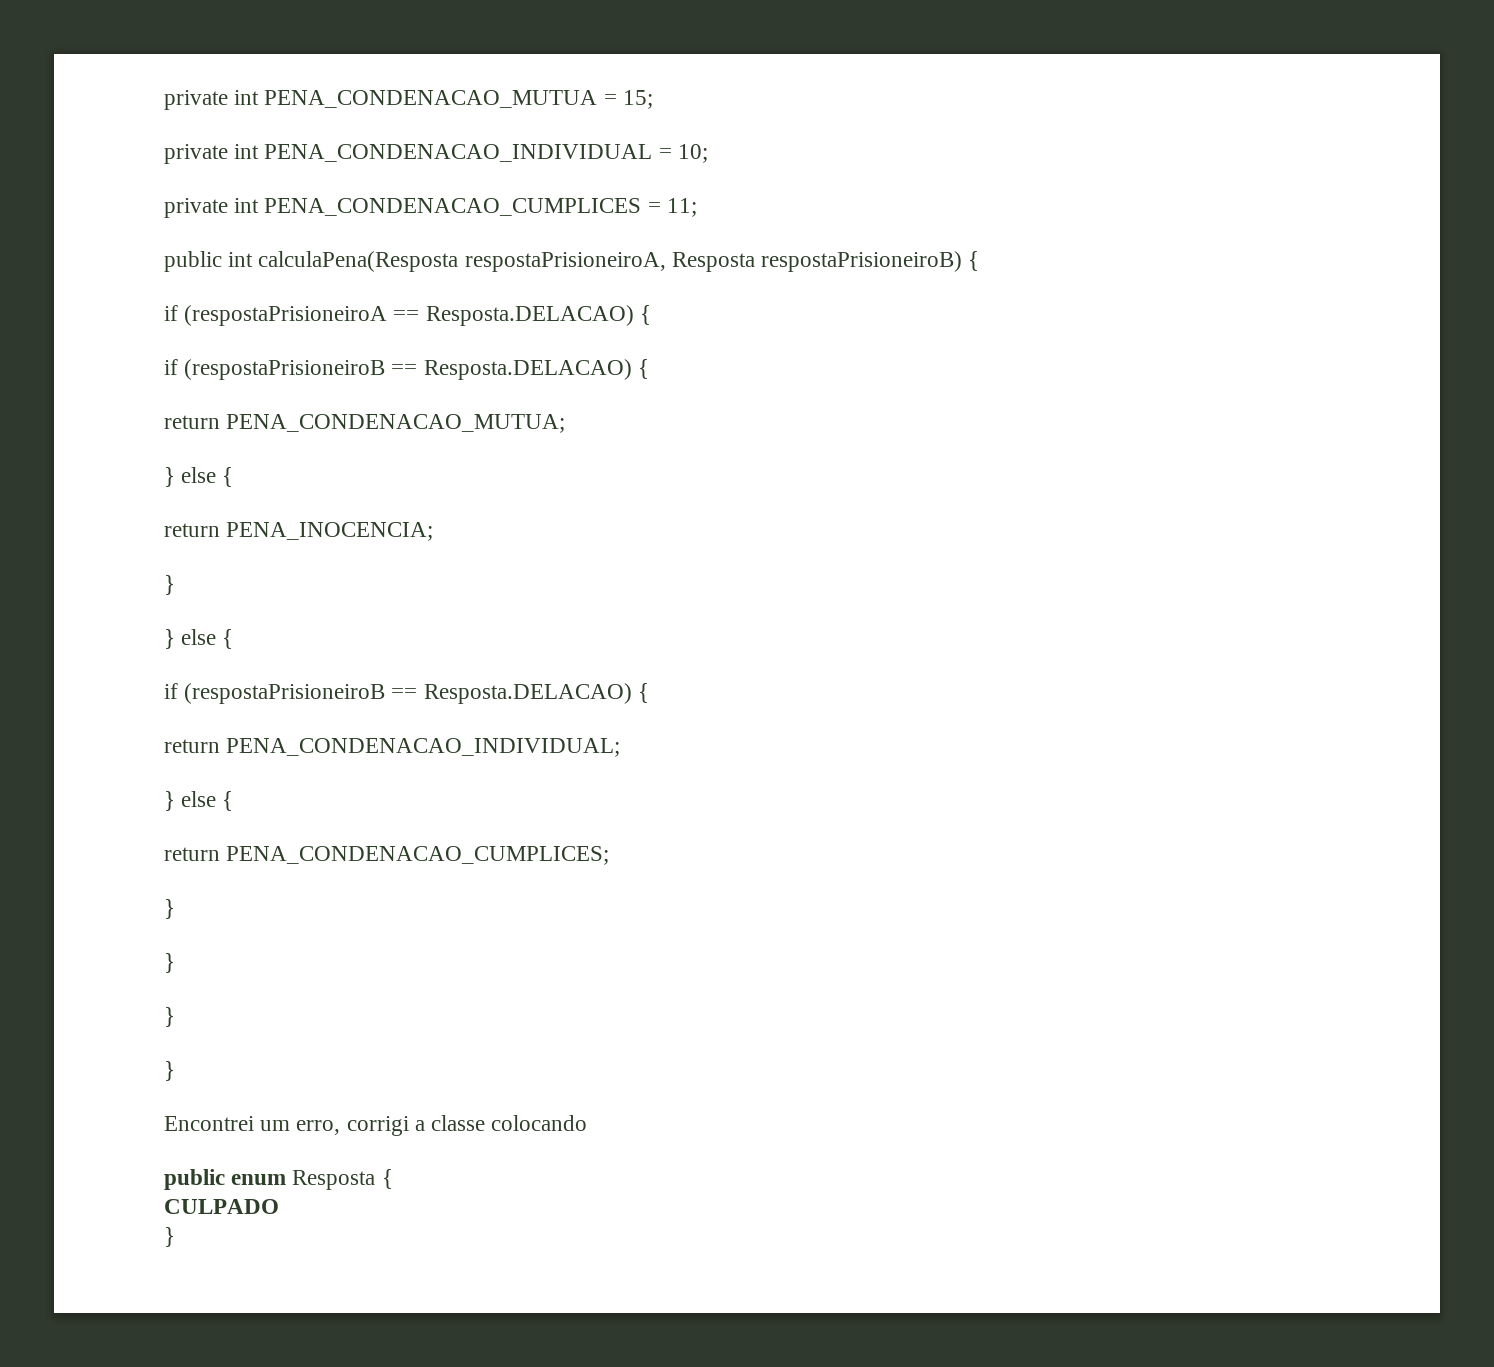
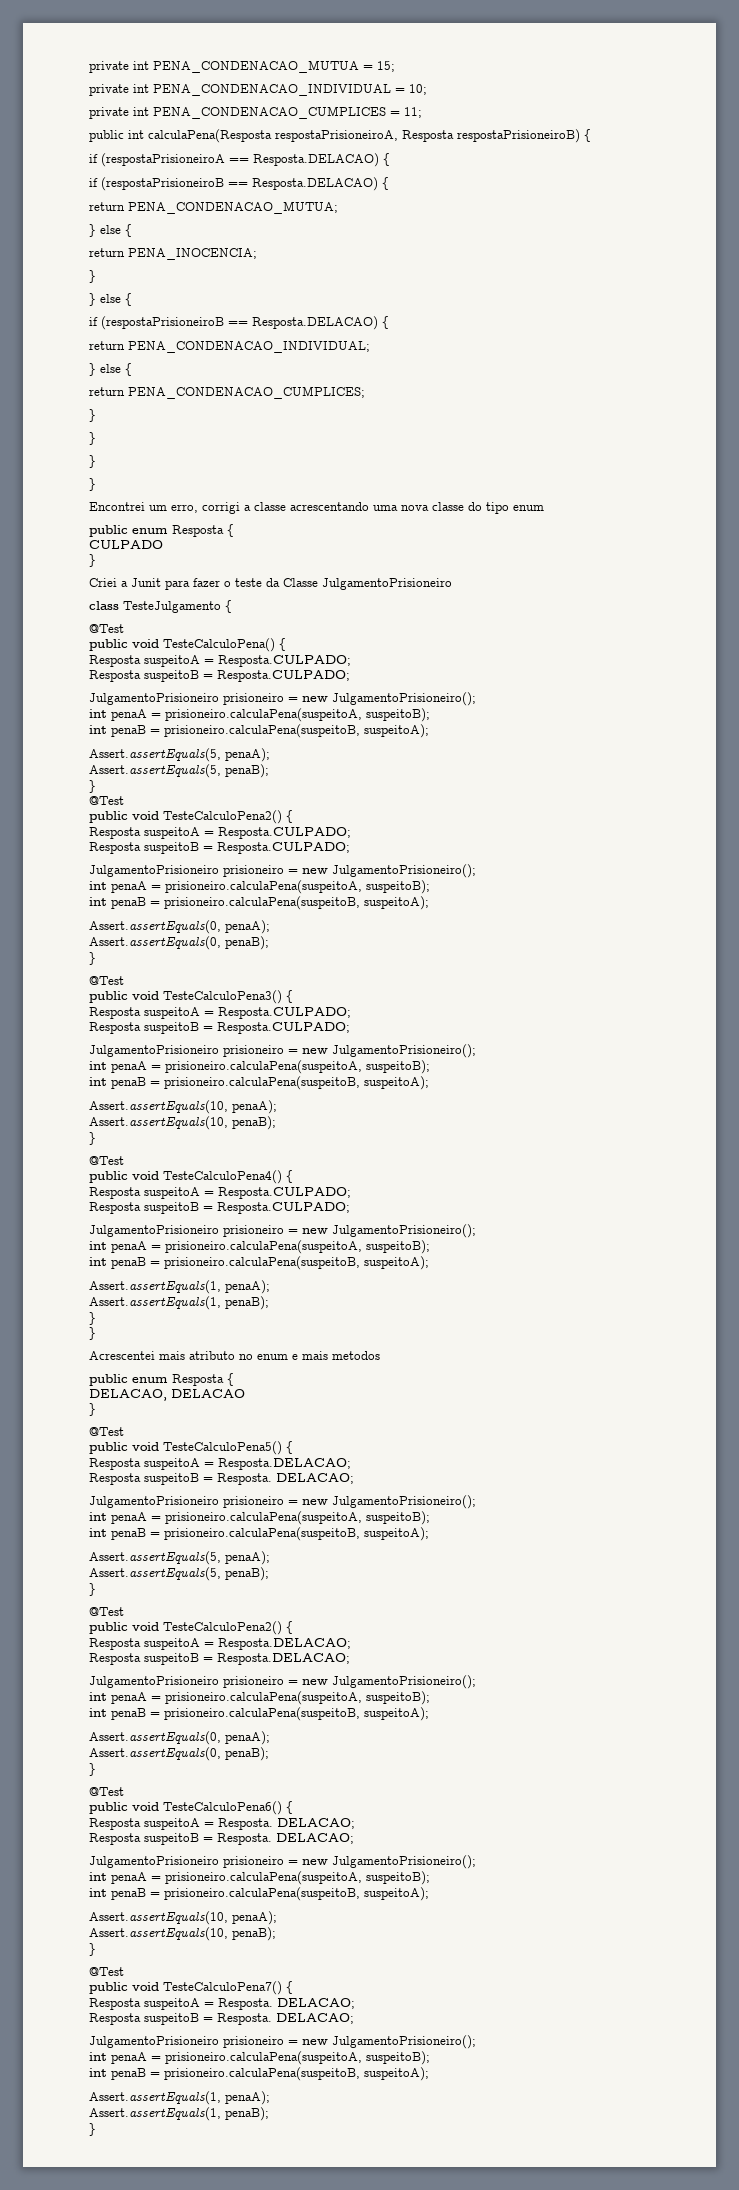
- Encontrei um erro, corrigi a classe colocando
+ Encontrei um erro, corrigi a classe acrescentando uma nova classe do tipo enum
+ Criei a Junit para fazer o teste da Classe JulgamentoPrisioneiro
+ class TesteJulgamento {
+ @Test
+ public void TesteCalculoPena() {
+ Resposta suspeitoA = Resposta.CULPADO;
+ Resposta suspeitoB = Resposta.CULPADO;
+ JulgamentoPrisioneiro prisioneiro = new JulgamentoPrisioneiro();
+ int penaA = prisioneiro.calculaPena(suspeitoA, suspeitoB);
+ int penaB = prisioneiro.calculaPena(suspeitoB, suspeitoA);
+ Assert.assertEquals(5, penaA);
+ Assert.assertEquals(5, penaB);
+ }
+ @Test
+ public void TesteCalculoPena2() {
+ Resposta suspeitoA = Resposta.CULPADO;
+ Resposta suspeitoB = Resposta.CULPADO;
+ JulgamentoPrisioneiro prisioneiro = new JulgamentoPrisioneiro();
+ int penaA = prisioneiro.calculaPena(suspeitoA, suspeitoB);
+ int penaB = prisioneiro.calculaPena(suspeitoB, suspeitoA);
+ Assert.assertEquals(0, penaA);
+ Assert.assertEquals(0, penaB);
+ }
+ @Test
+ public void TesteCalculoPena3() {
+ Resposta suspeitoA = Resposta.CULPADO;
+ Resposta suspeitoB = Resposta.CULPADO;
+ JulgamentoPrisioneiro prisioneiro = new JulgamentoPrisioneiro();
+ int penaA = prisioneiro.calculaPena(suspeitoA, suspeitoB);
+ int penaB = prisioneiro.calculaPena(suspeitoB, suspeitoA);
+ Assert.assertEquals(10, penaA);
+ Assert.assertEquals(10, penaB);
+ }
+ @Test
+ public void TesteCalculoPena4() {
+ Resposta suspeitoA = Resposta.CULPADO;
+ Resposta suspeitoB = Resposta.CULPADO;
+ JulgamentoPrisioneiro prisioneiro = new JulgamentoPrisioneiro();
+ int penaA = prisioneiro.calculaPena(suspeitoA, suspeitoB);
+ int penaB = prisioneiro.calculaPena(suspeitoB, suspeitoA);
+ Assert.assertEquals(1, penaA);
+ Assert.assertEquals(1, penaB);
+ }
+ }
+ Acrescentei mais atributo no enum e mais metodos
+ public enum Resposta {
+ DELACAO, DELACAO
+ }
+ @Test
+ public void TesteCalculoPena5() {
+ Resposta suspeitoA = Resposta.DELACAO;
+ Resposta suspeitoB = Resposta. DELACAO;
+ JulgamentoPrisioneiro prisioneiro = new JulgamentoPrisioneiro();
+ int penaA = prisioneiro.calculaPena(suspeitoA, suspeitoB);
+ int penaB = prisioneiro.calculaPena(suspeitoB, suspeitoA);
+ Assert.assertEquals(5, penaA);
+ Assert.assertEquals(5, penaB);
+ }
+ @Test
+ public void TesteCalculoPena2() {
+ Resposta suspeitoA = Resposta.DELACAO;
+ Resposta suspeitoB = Resposta.DELACAO;
+ JulgamentoPrisioneiro prisioneiro = new JulgamentoPrisioneiro();
+ int penaA = prisioneiro.calculaPena(suspeitoA, suspeitoB);
+ int penaB = prisioneiro.calculaPena(suspeitoB, suspeitoA);
+ Assert.assertEquals(0, penaA);
+ Assert.assertEquals(0, penaB);
+ }
+ @Test
+ public void TesteCalculoPena6() {
+ Resposta suspeitoA = Resposta. DELACAO;
+ Resposta suspeitoB = Resposta. DELACAO;
+ JulgamentoPrisioneiro prisioneiro = new JulgamentoPrisioneiro();
+ int penaA = prisioneiro.calculaPena(suspeitoA, suspeitoB);
+ int penaB = prisioneiro.calculaPena(suspeitoB, suspeitoA);
+ Assert.assertEquals(10, penaA);
+ Assert.assertEquals(10, penaB);
+ }
+ @Test
+ public void TesteCalculoPena7() {
+ Resposta suspeitoA = Resposta. DELACAO;
+ Resposta suspeitoB = Resposta. DELACAO;
+ JulgamentoPrisioneiro prisioneiro = new JulgamentoPrisioneiro();
+ int penaA = prisioneiro.calculaPena(suspeitoA, suspeitoB);
+ int penaB = prisioneiro.calculaPena(suspeitoB, suspeitoA);
+ Assert.assertEquals(1, penaA);
+ Assert.assertEquals(1, penaB);
+ }

